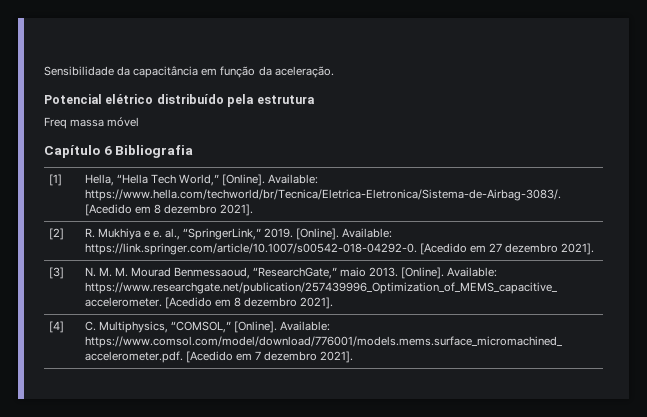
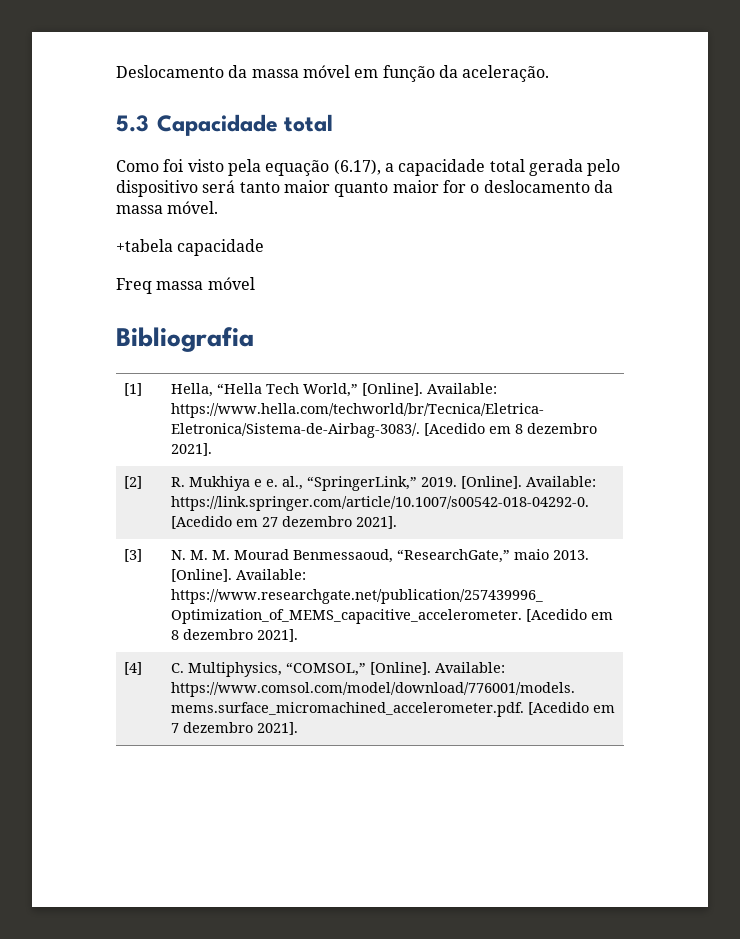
- Sensibilidade da capacitância em função da aceleração.
+ Deslocamento da massa móvel em função da aceleração.
- Potencial elétrico distribuído pela estrutura
+ 5.3 Capacidade total
+ Como foi visto pela equação (6.17), a capacidade total gerada pelo dispositivo será tanto maior quanto maior for o deslocamento da massa móvel.
+ +tabela capacidade
- Capítulo 6 Bibliografia
+ Bibliografia

